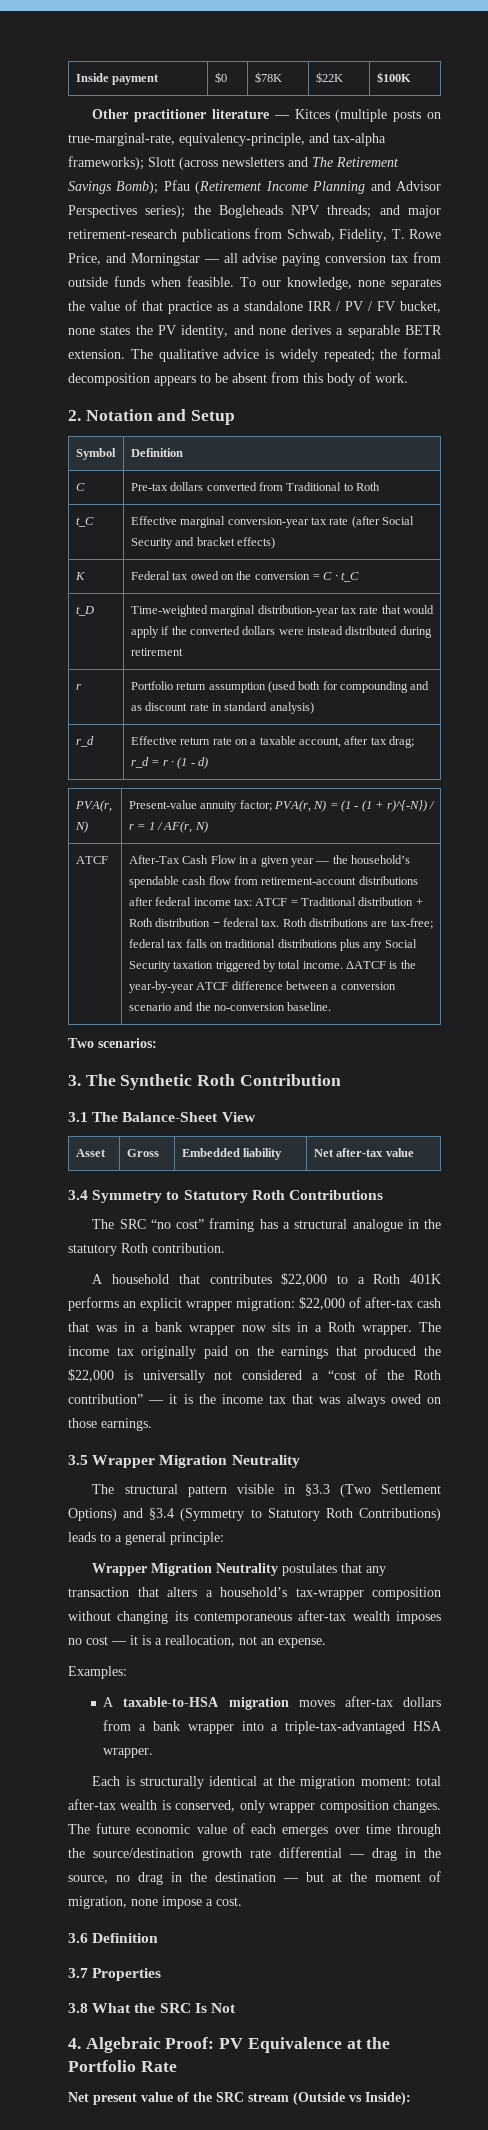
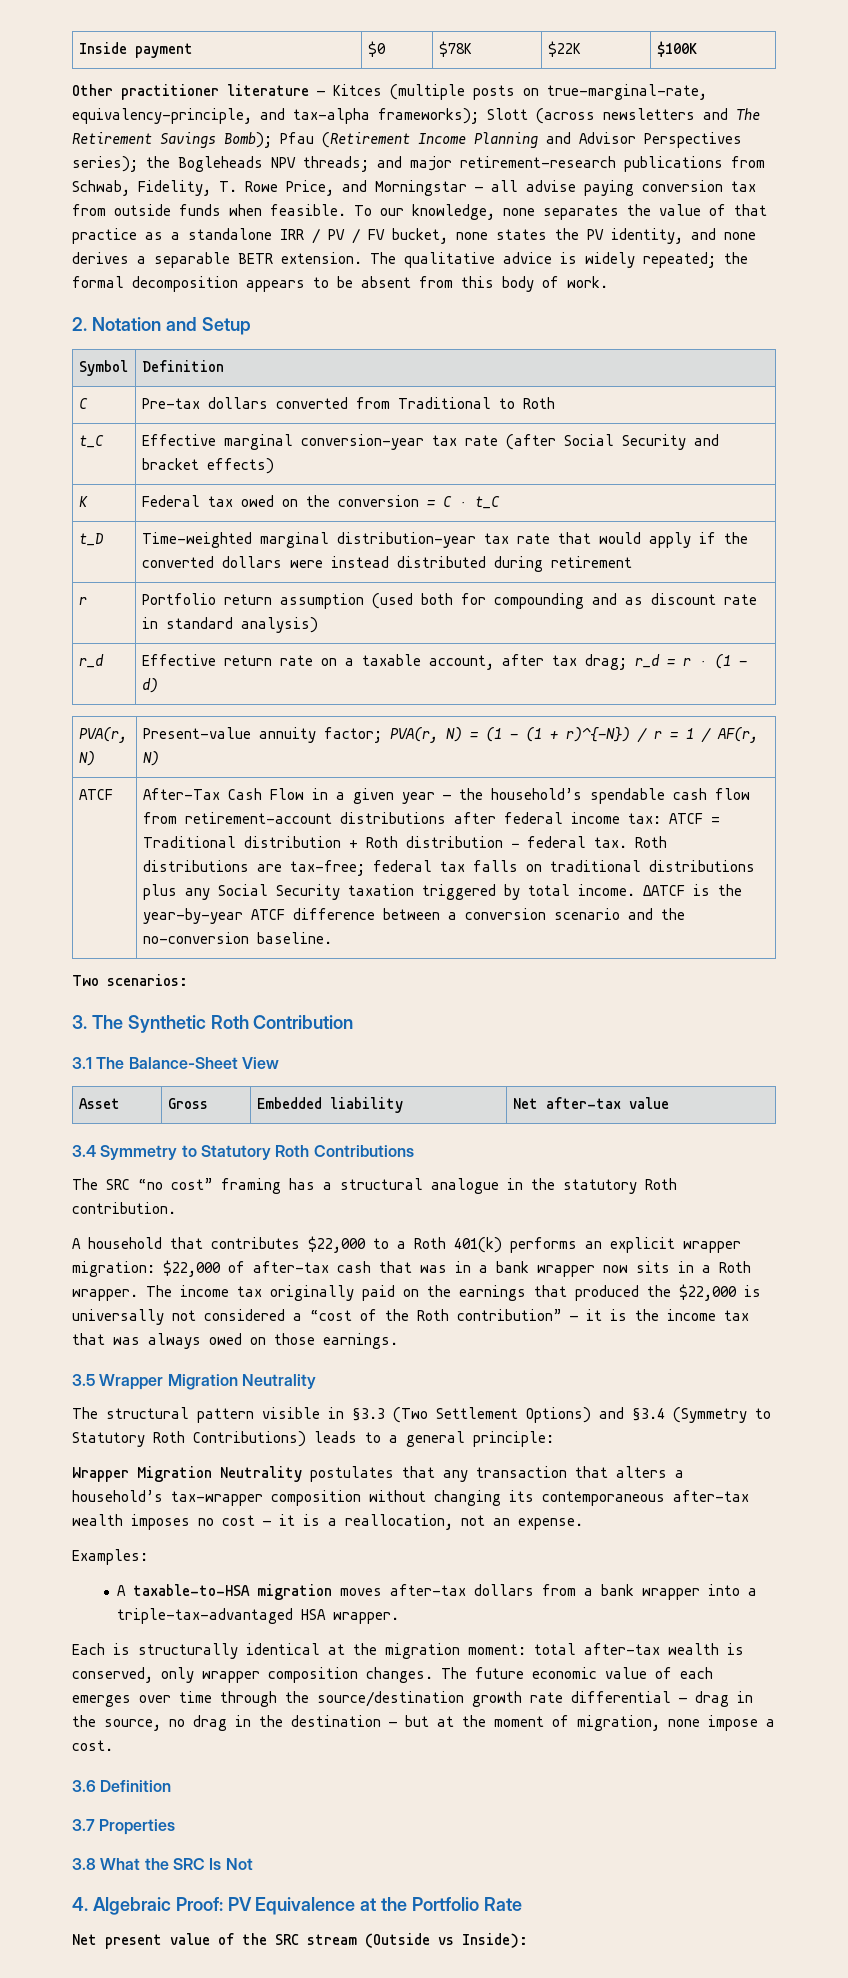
- A household that contributes $22,000 to a Roth 401K performs an explicit wrapper migration: $22,000 of after-tax cash that was in a bank wrapper now sits in a Roth wrapper.
+ A household that contributes $22,000 to a Roth 401(k) performs an explicit wrapper migration: $22,000 of after-tax cash that was in a bank wrapper now sits in a Roth wrapper.

